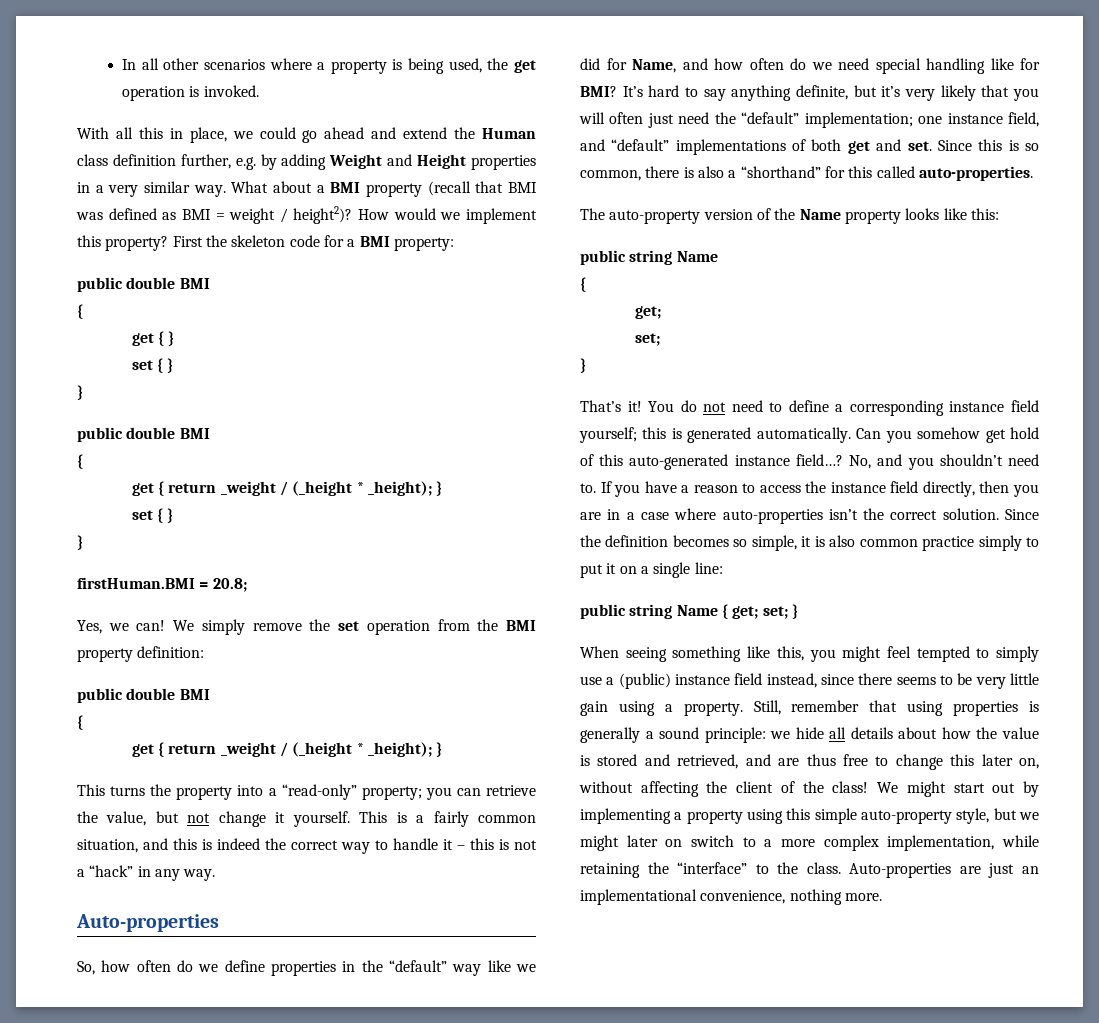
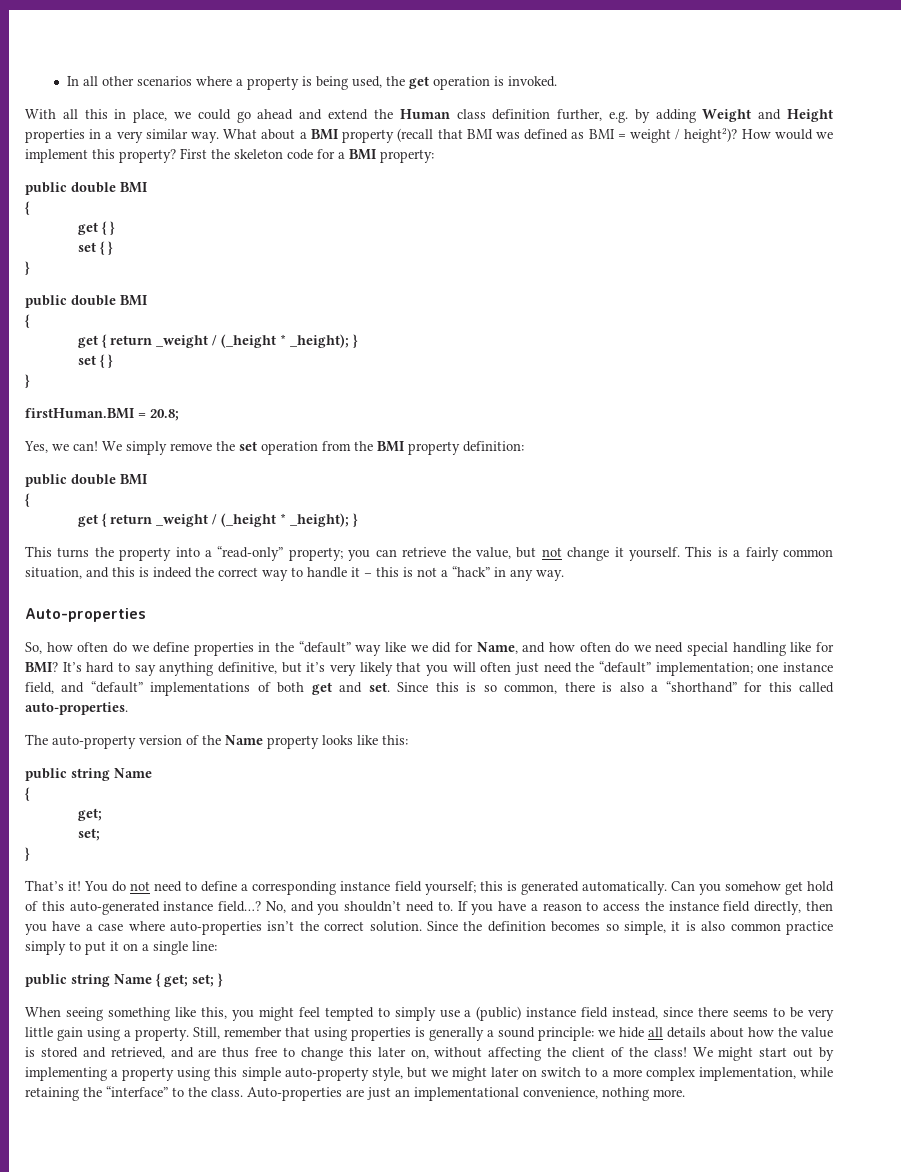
- It’s hard to say anything definite, but it’s very likely that you will often just need the “default” implementation; one instance field, and “default” implementations of both get and set.
+ It’s hard to say anything definitive, but it’s very likely that you will often just need the “default” implementation; one instance field, and “default” implementations of both get and set.
- If you have a reason to access the instance field directly, then you are in a case where auto-properties isn’t the correct solution.
+ If you have a reason to access the instance field directly, then you have a case where auto-properties isn’t the correct solution.

